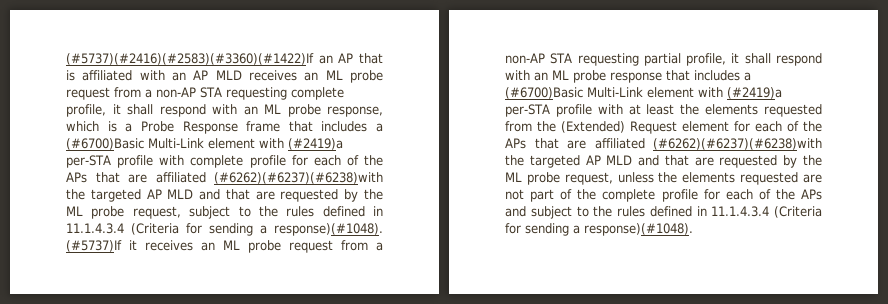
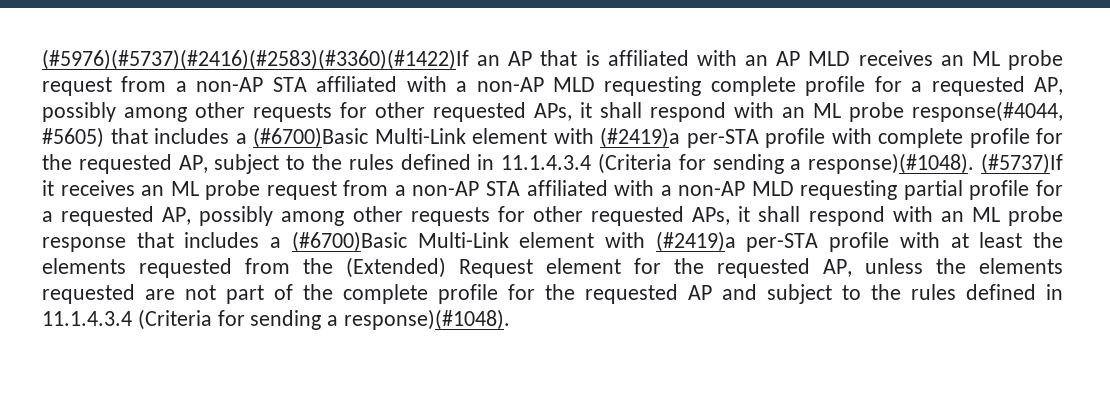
- (#5737)(#2416)(#2583)(#3360)(#1422)If an AP that is affiliated with an AP MLD receives an ML probe request from a non-AP STA requesting complete profile, it shall respond with an ML probe response, which is a Probe Response frame that includes a (#6700)Basic Multi-Link element with (#2419)a per-STA profile with complete profile for each of the APs that are affiliated (#6262)(#6237)(#6238)with the targeted AP MLD and that are requested by the ML probe request, subject to the rules defined in 11.1.4.3.4 (Criteria for sending a response)(#1048).
+ (#5976)(#5737)(#2416)(#2583)(#3360)(#1422)If an AP that is affiliated with an AP MLD receives an ML probe request from a non-AP STA affiliated with a non-AP MLD requesting complete profile for a requested AP, possibly among other requests for other requested APs, it shall respond with an ML probe response(#4044, #5605) that includes a (#6700)Basic Multi-Link element with (#2419)a per-STA profile with complete profile for the requested AP, subject to the rules defined in 11.1.4.3.4 (Criteria for sending a response)(#1048).
- (#5737)If it receives an ML probe request from a non-AP STA requesting partial profile, it shall respond with an ML probe response that includes a (#6700)Basic Multi-Link element with (#2419)a per-STA profile with at least the elements requested from the (Extended) Request element for each of the APs that are affiliated (#6262)(#6237)(#6238)with the targeted AP MLD and that are requested by the ML probe request, unless the elements requested are not part of the complete profile for each of the APs and subject to the rules defined in 11.1.4.3.4 (Criteria for sending a response)(#1048).
+ (#5737)If it receives an ML probe request from a non-AP STA affiliated with a non-AP MLD requesting partial profile for a requested AP, possibly among other requests for other requested APs, it shall respond with an ML probe response that includes a (#6700)Basic Multi-Link element with (#2419)a per-STA profile with at least the elements requested from the (Extended) Request element for the requested AP, unless the elements requested are not part of the complete profile for the requested AP and subject to the rules defined in 11.1.4.3.4 (Criteria for sending a response)(#1048).

